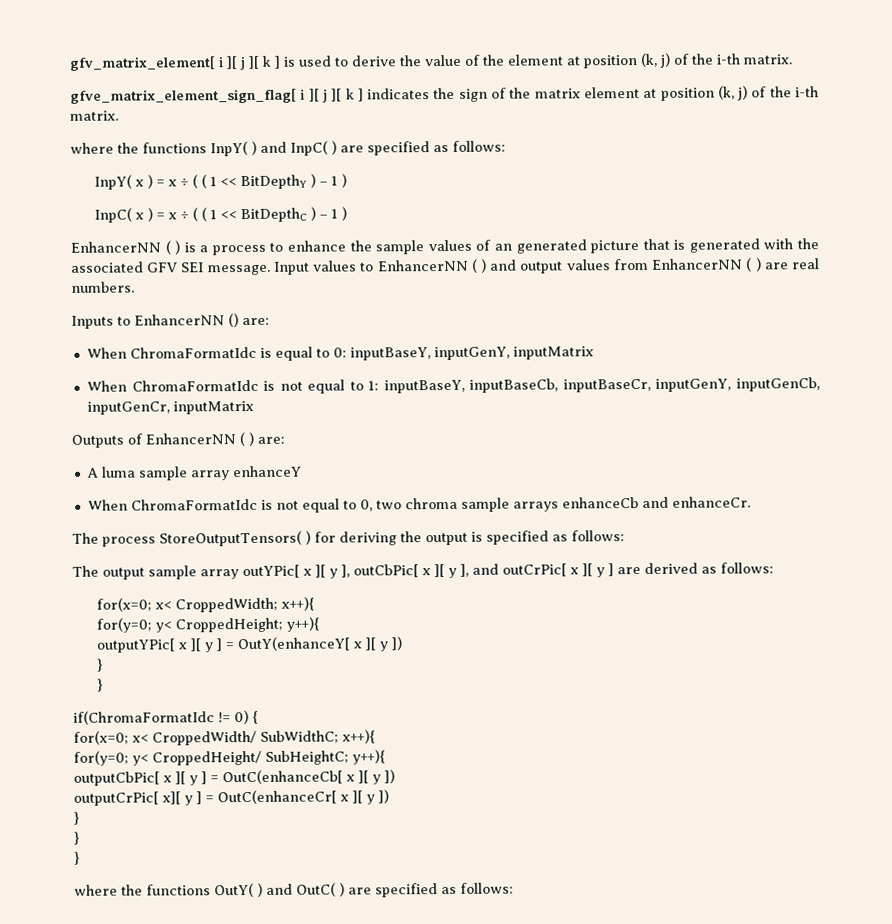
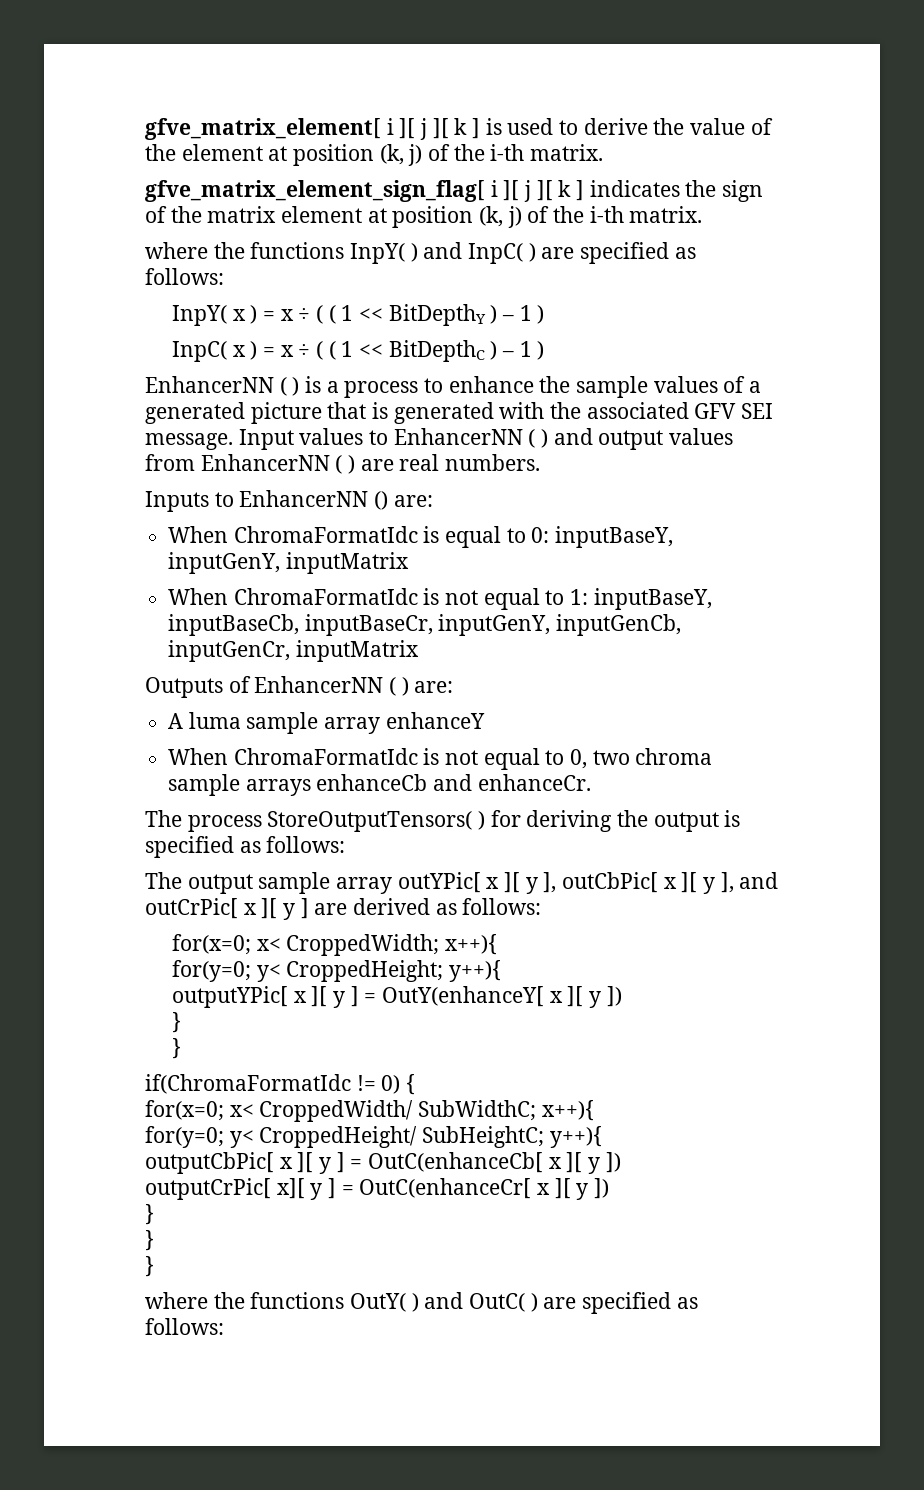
- gfv_matrix_element[ i ][ j ][ k ] is used to derive the value of the element at position (k, j) of the i-th matrix.
+ gfve_matrix_element[ i ][ j ][ k ] is used to derive the value of the element at position (k, j) of the i-th matrix.
- EnhancerNN ( ) is a process to enhance the sample values of an generated picture that is generated with the associated GFV SEI message.
+ EnhancerNN ( ) is a process to enhance the sample values of a generated picture that is generated with the associated GFV SEI message.

